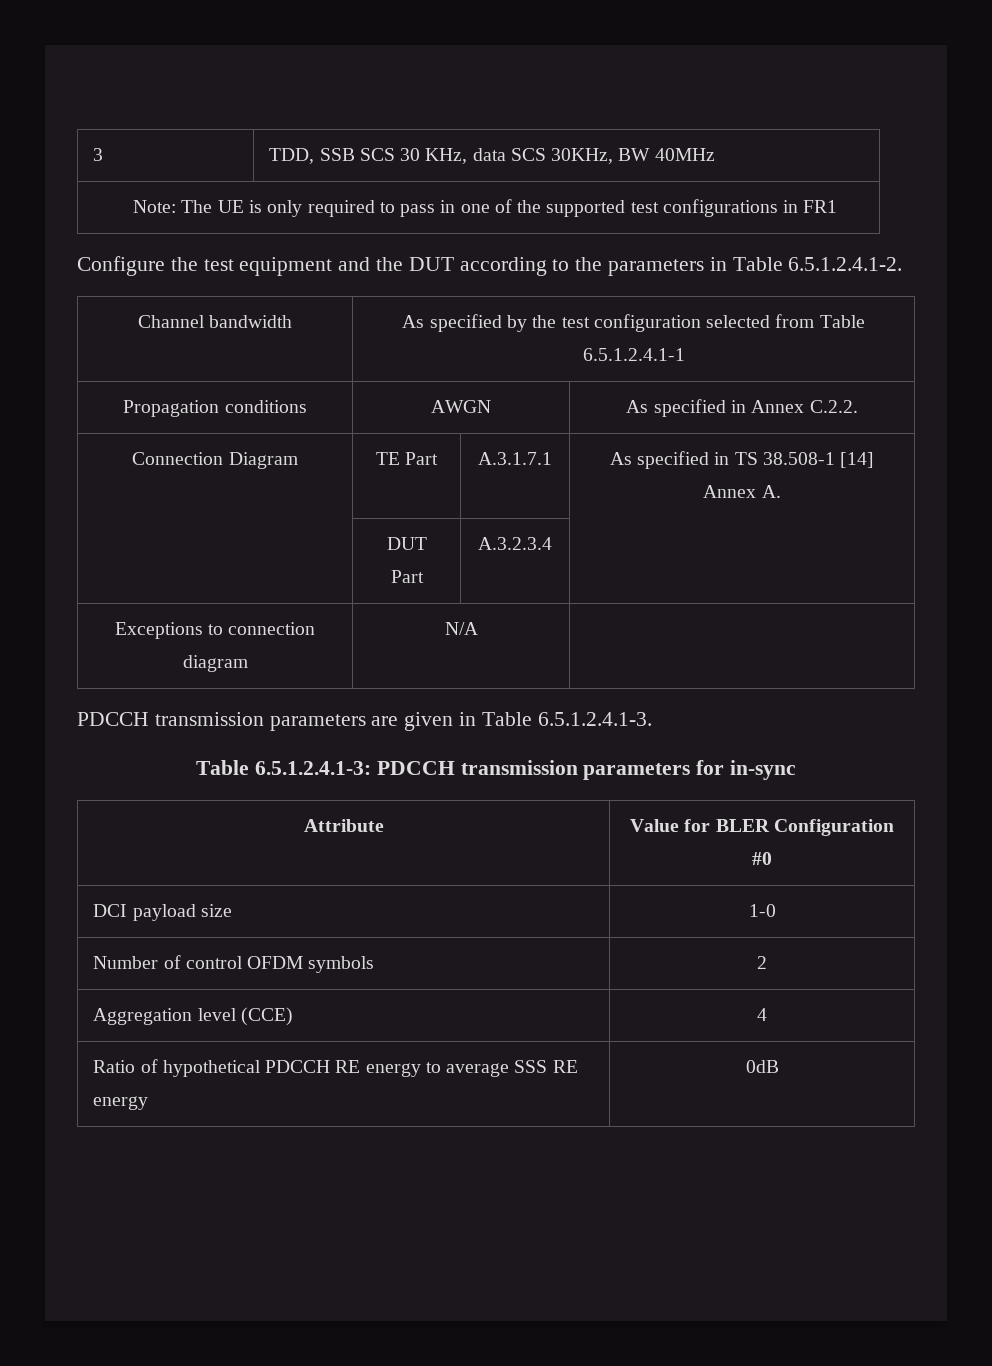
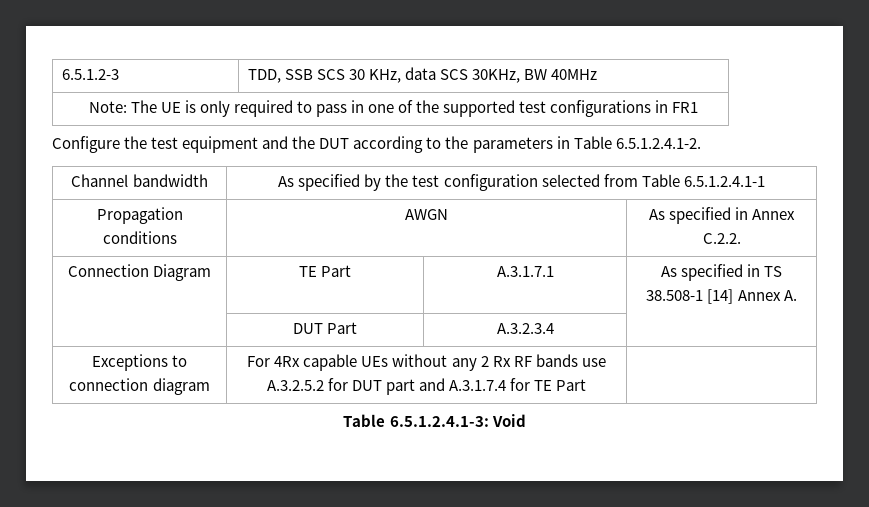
- 3 | TDD, SSB SCS 30 KHz, data SCS 30KHz, BW 40MHz
+ 6.5.1.2-3 | TDD, SSB SCS 30 KHz, data SCS 30KHz, BW 40MHz
- Exceptions to connection diagram | N/A |
- PDCCH transmission parameters are given in Table 6.5.1.2.4.1-3.
- Table 6.5.1.2.4.1-3: PDCCH transmission parameters for in-sync
- Attribute | Value for BLER Configuration #0
- DCI payload size | 1-0
- Number of control OFDM symbols | 2
- Aggregation level (CCE) | 4
- Ratio of hypothetical PDCCH RE energy to average SSS RE energy | 0dB
+ Exceptions to connection diagram | For 4Rx capable UEs without any 2 Rx RF bands use A.3.2.5.2 for DUT part and A.3.1.7.4 for TE Part |
+ Table 6.5.1.2.4.1-3: Void

